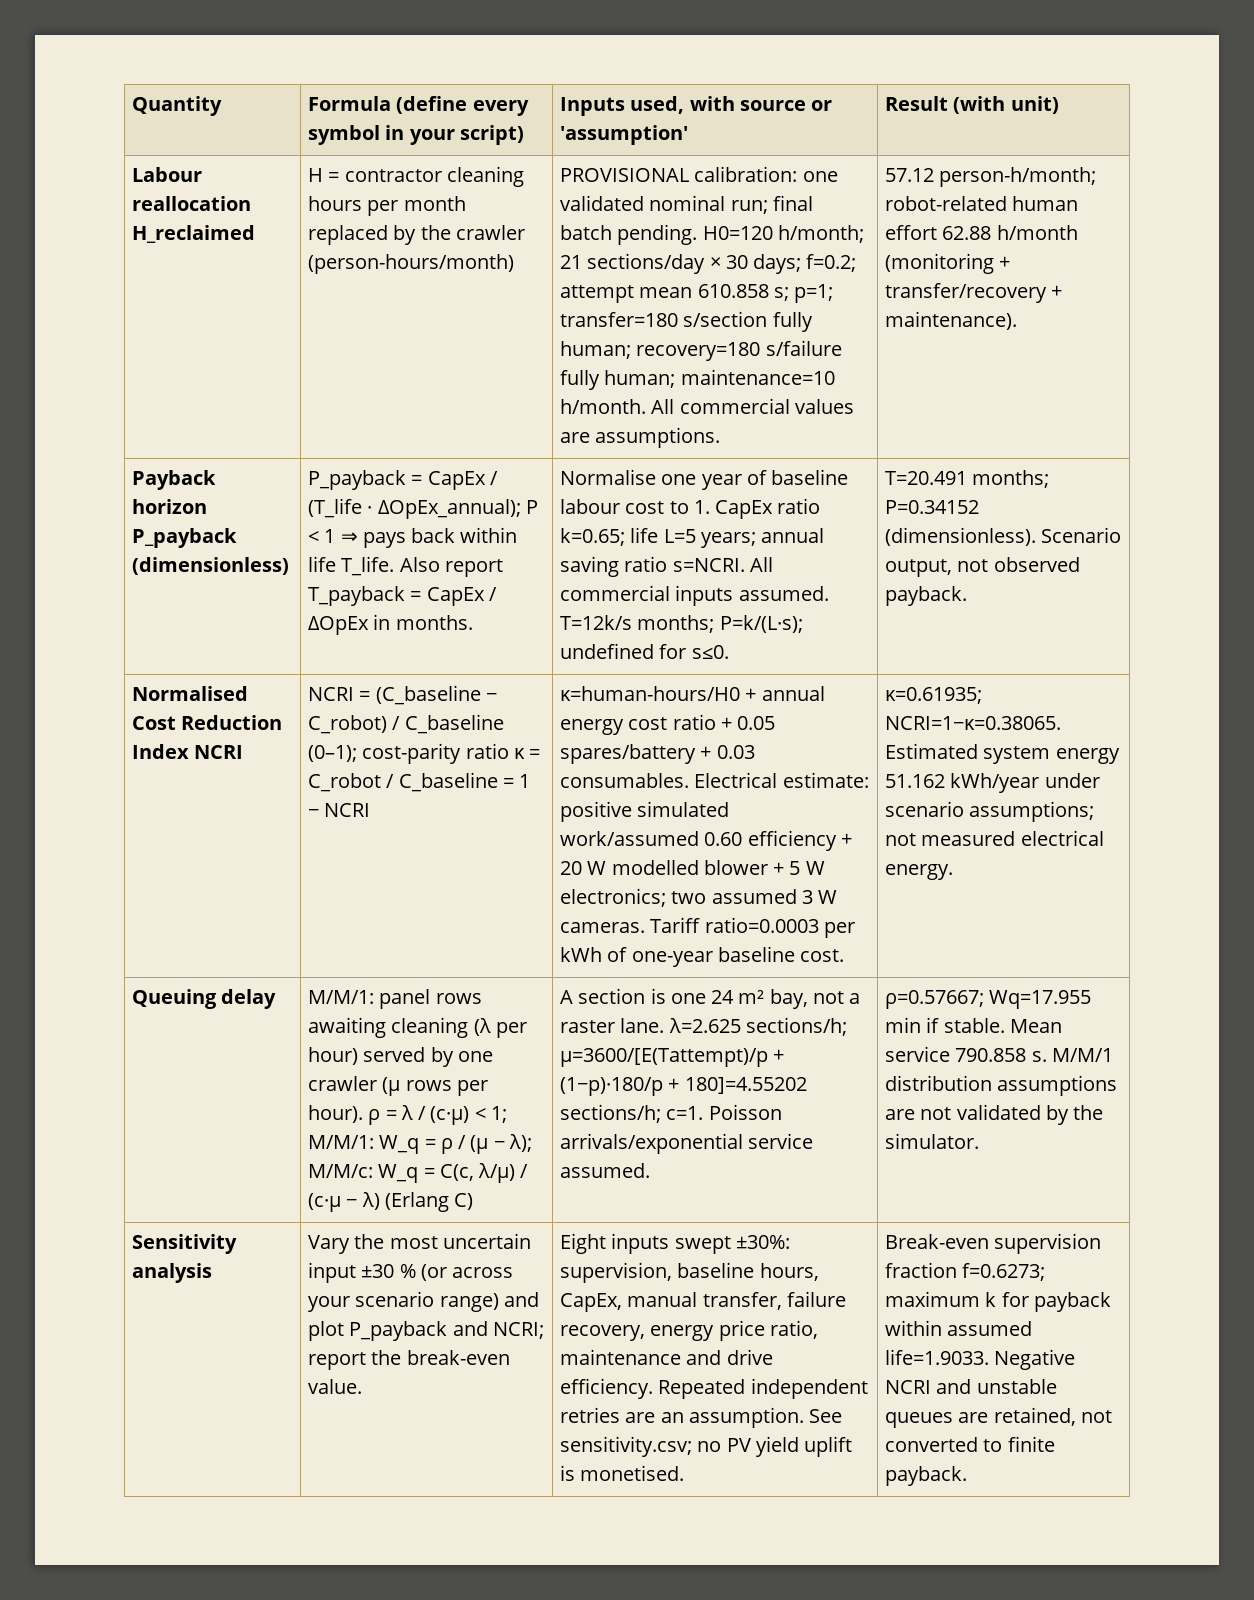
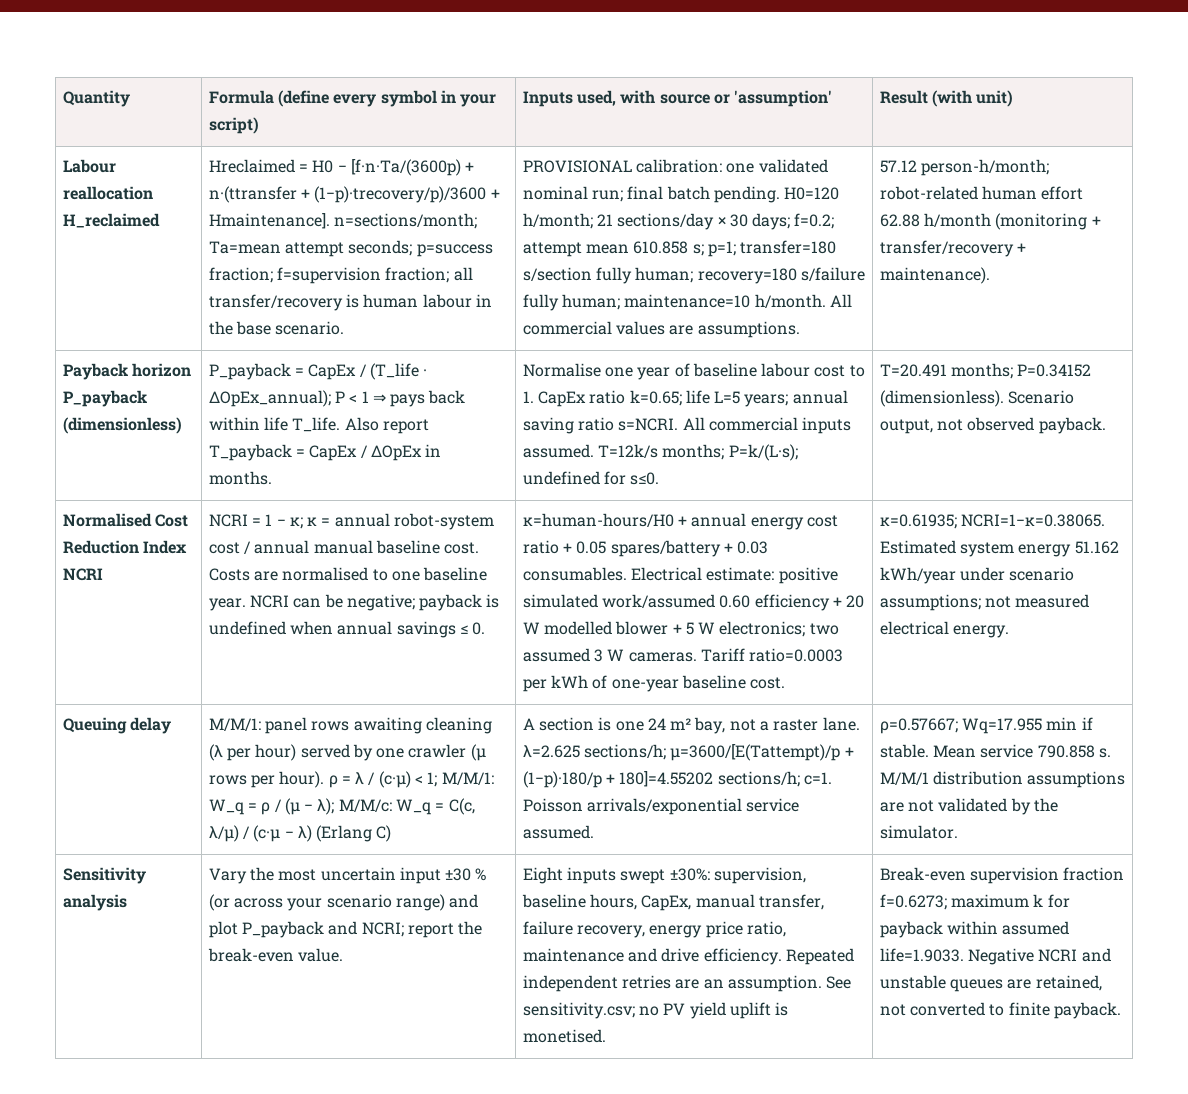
- H = contractor cleaning hours per month replaced by the crawler (person-hours/month)
+ Hreclaimed = H0 − [f·n·Ta/(3600p) + n·(ttransfer + (1−p)·trecovery/p)/3600 + Hmaintenance]. n=sections/month; Ta=mean attempt seconds; p=success fraction; f=supervision fraction; all transfer/recovery is human labour in the base scenario.
- NCRI = (C_baseline − C_robot) / C_baseline (0–1); cost-parity ratio κ = C_robot / C_baseline = 1 − NCRI
+ NCRI = 1 − κ; κ = annual robot-system cost / annual manual baseline cost. Costs are normalised to one baseline year. NCRI can be negative; payback is undefined when annual savings ≤ 0.

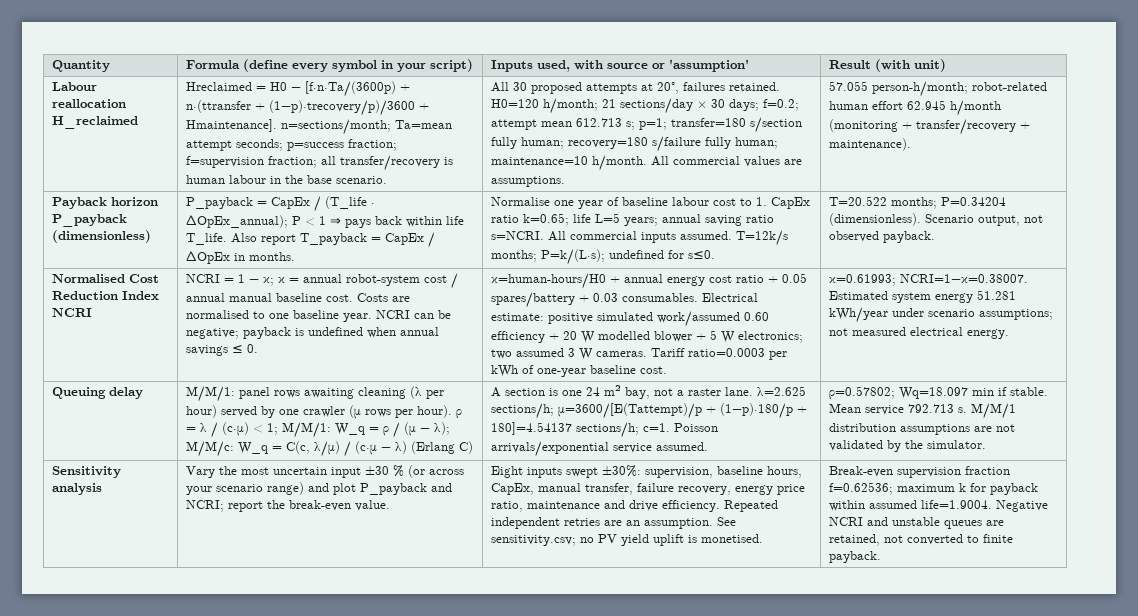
- PROVISIONAL calibration: one validated nominal run; final batch pending.
+ All 30 proposed attempts at 20°, failures retained.
- H0=120 h/month; 21 sections/day × 30 days; f=0.2; attempt mean 610.858 s; p=1; transfer=180 s/section fully human; recovery=180 s/failure fully human; maintenance=10 h/month.
+ H0=120 h/month; 21 sections/day × 30 days; f=0.2; attempt mean 612.713 s; p=1; transfer=180 s/section fully human; recovery=180 s/failure fully human; maintenance=10 h/month.
- 57.12 person-h/month; robot-related human effort 62.88 h/month (monitoring + transfer/recovery + maintenance).
+ 57.055 person-h/month; robot-related human effort 62.945 h/month (monitoring + transfer/recovery + maintenance).
- T=20.491 months; P=0.34152 (dimensionless).
+ T=20.522 months; P=0.34204 (dimensionless).
- κ=0.61935; NCRI=1−κ=0.38065. Estimated system energy 51.162 kWh/year under scenario assumptions; not measured electrical energy.
+ κ=0.61993; NCRI=1−κ=0.38007. Estimated system energy 51.281 kWh/year under scenario assumptions; not measured electrical energy.
- A section is one 24 m² bay, not a raster lane. λ=2.625 sections/h; μ=3600/[E(Tattempt)/p + (1−p)·180/p + 180]=4.55202 sections/h; c=1.
+ A section is one 24 m² bay, not a raster lane. λ=2.625 sections/h; μ=3600/[E(Tattempt)/p + (1−p)·180/p + 180]=4.54137 sections/h; c=1.
- ρ=0.57667; Wq=17.955 min if stable.
+ ρ=0.57802; Wq=18.097 min if stable.
- Mean service 790.858 s.
+ Mean service 792.713 s.
- Break-even supervision fraction f=0.6273; maximum k for payback within assumed life=1.9033. Negative NCRI and unstable queues are retained, not converted to finite payback.
+ Break-even supervision fraction f=0.62536; maximum k for payback within assumed life=1.9004. Negative NCRI and unstable queues are retained, not converted to finite payback.

